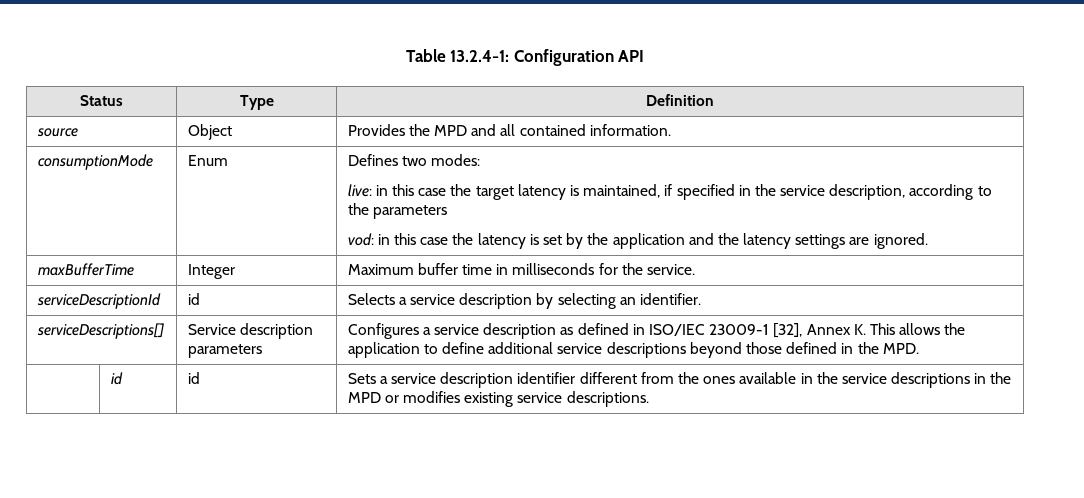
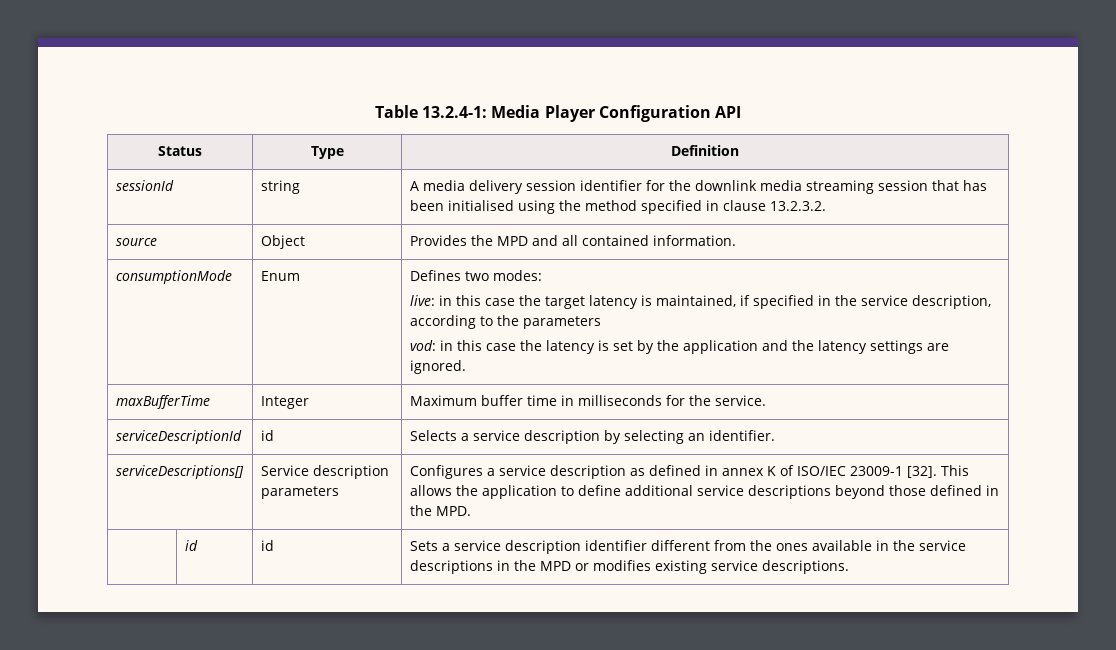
- Table 13.2.4-1: Configuration API
+ Table 13.2.4-1: Media Player Configuration API
+ sessionId | string | A media delivery session identifier for the downlink media streaming session that has been initialised using the method specified in clause 13.2.3.2.
- serviceDescriptions[] | Service description parameters | Configures a service description as defined in ISO/IEC 23009-1 [32], Annex K. This allows the application to define additional service descriptions beyond those defined in the MPD.
+ serviceDescriptions[] | Service description parameters | Configures a service description as defined in annex K of ISO/IEC 23009-1 [32]. This allows the application to define additional service descriptions beyond those defined in the MPD.

